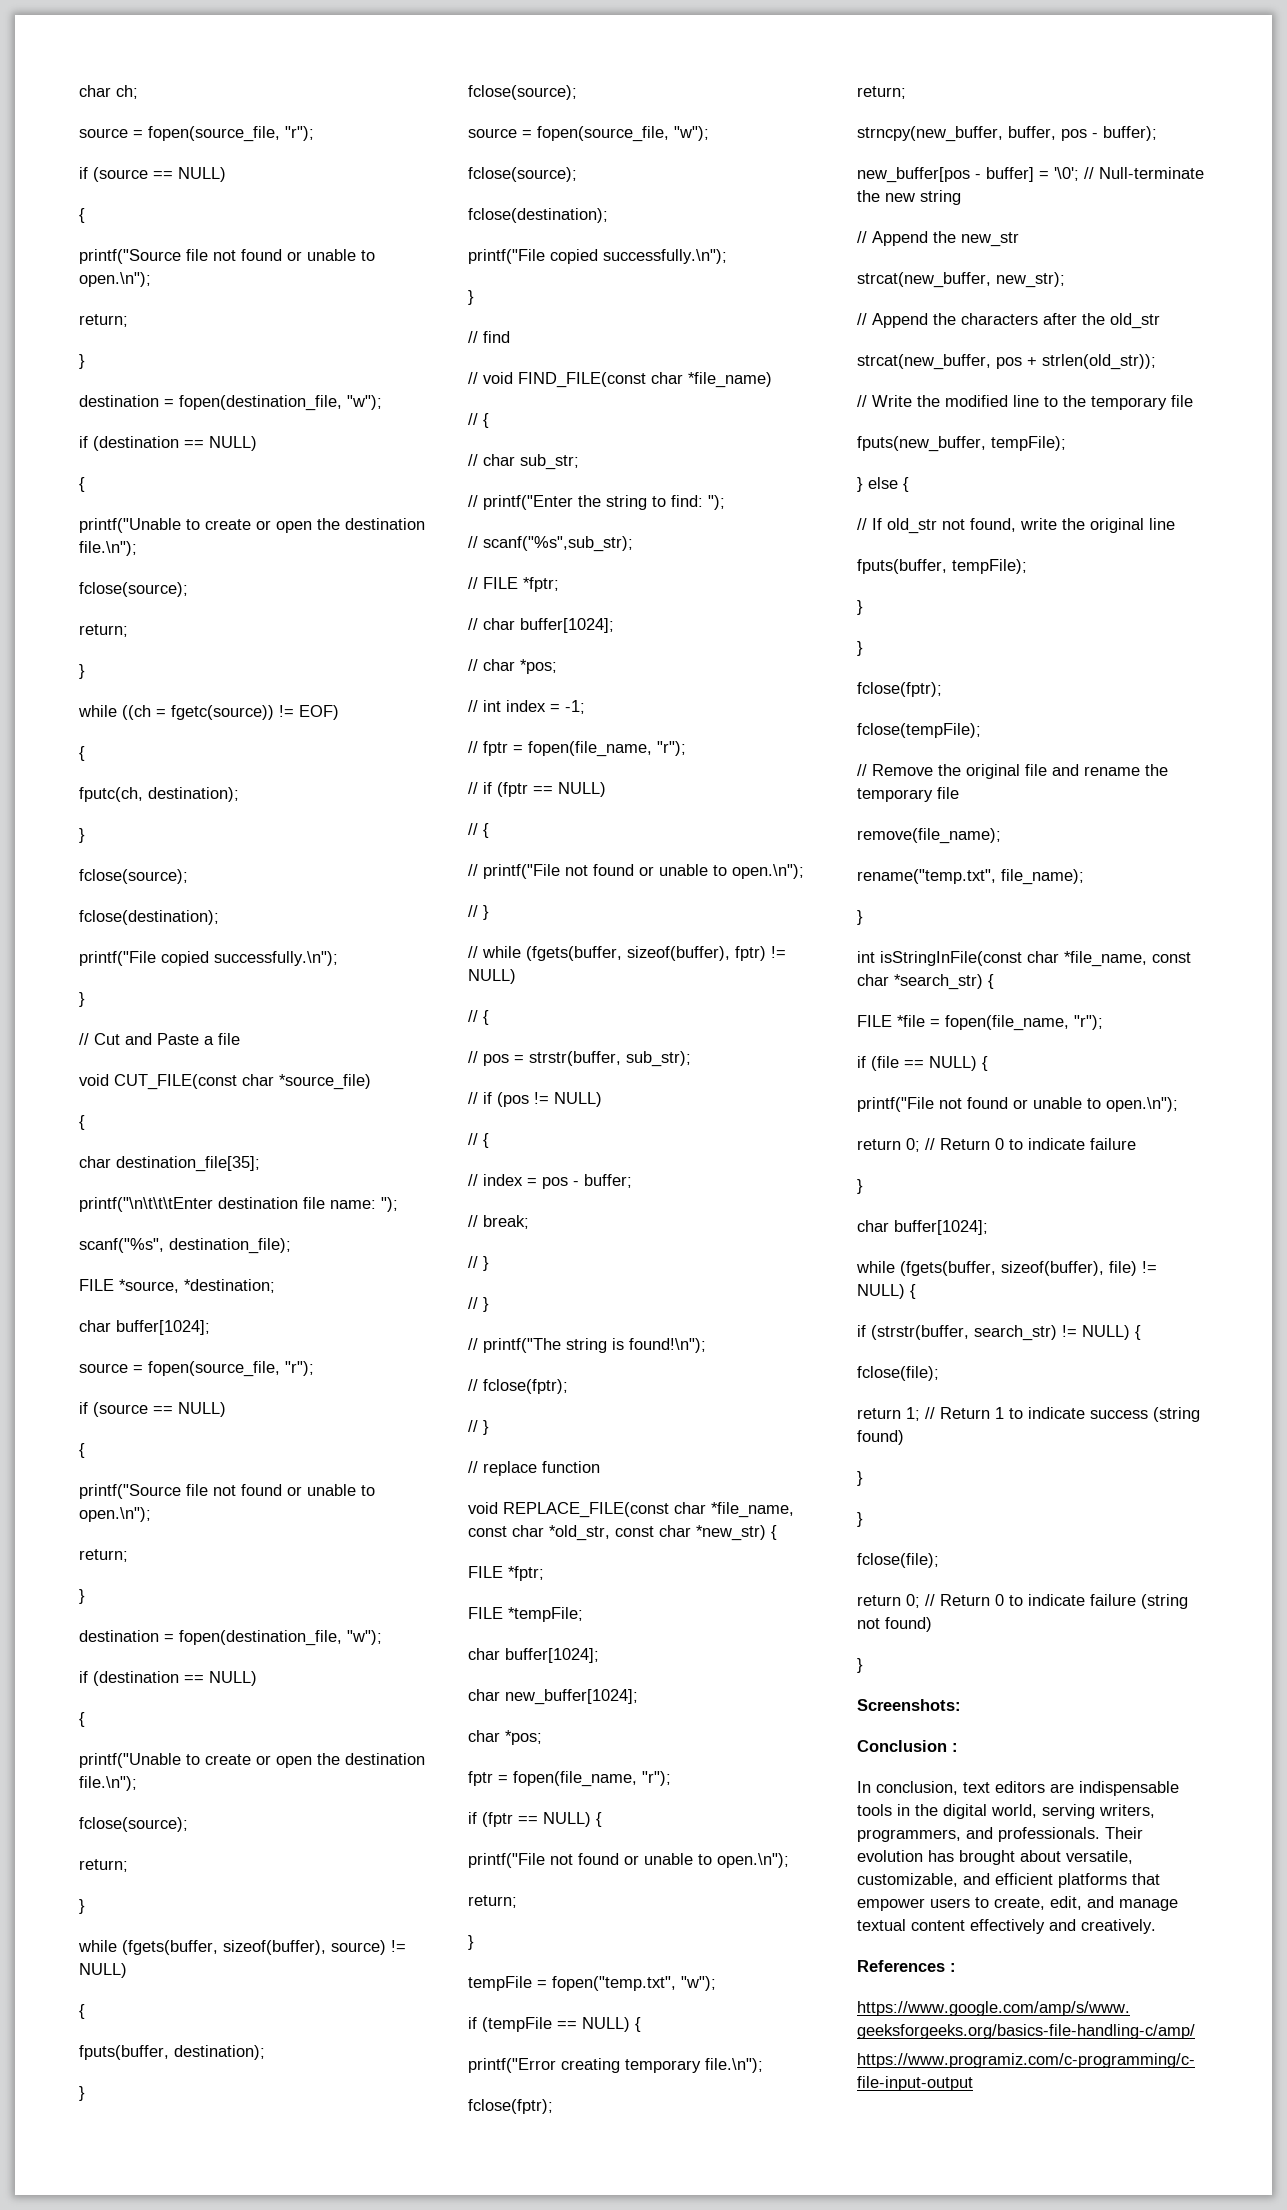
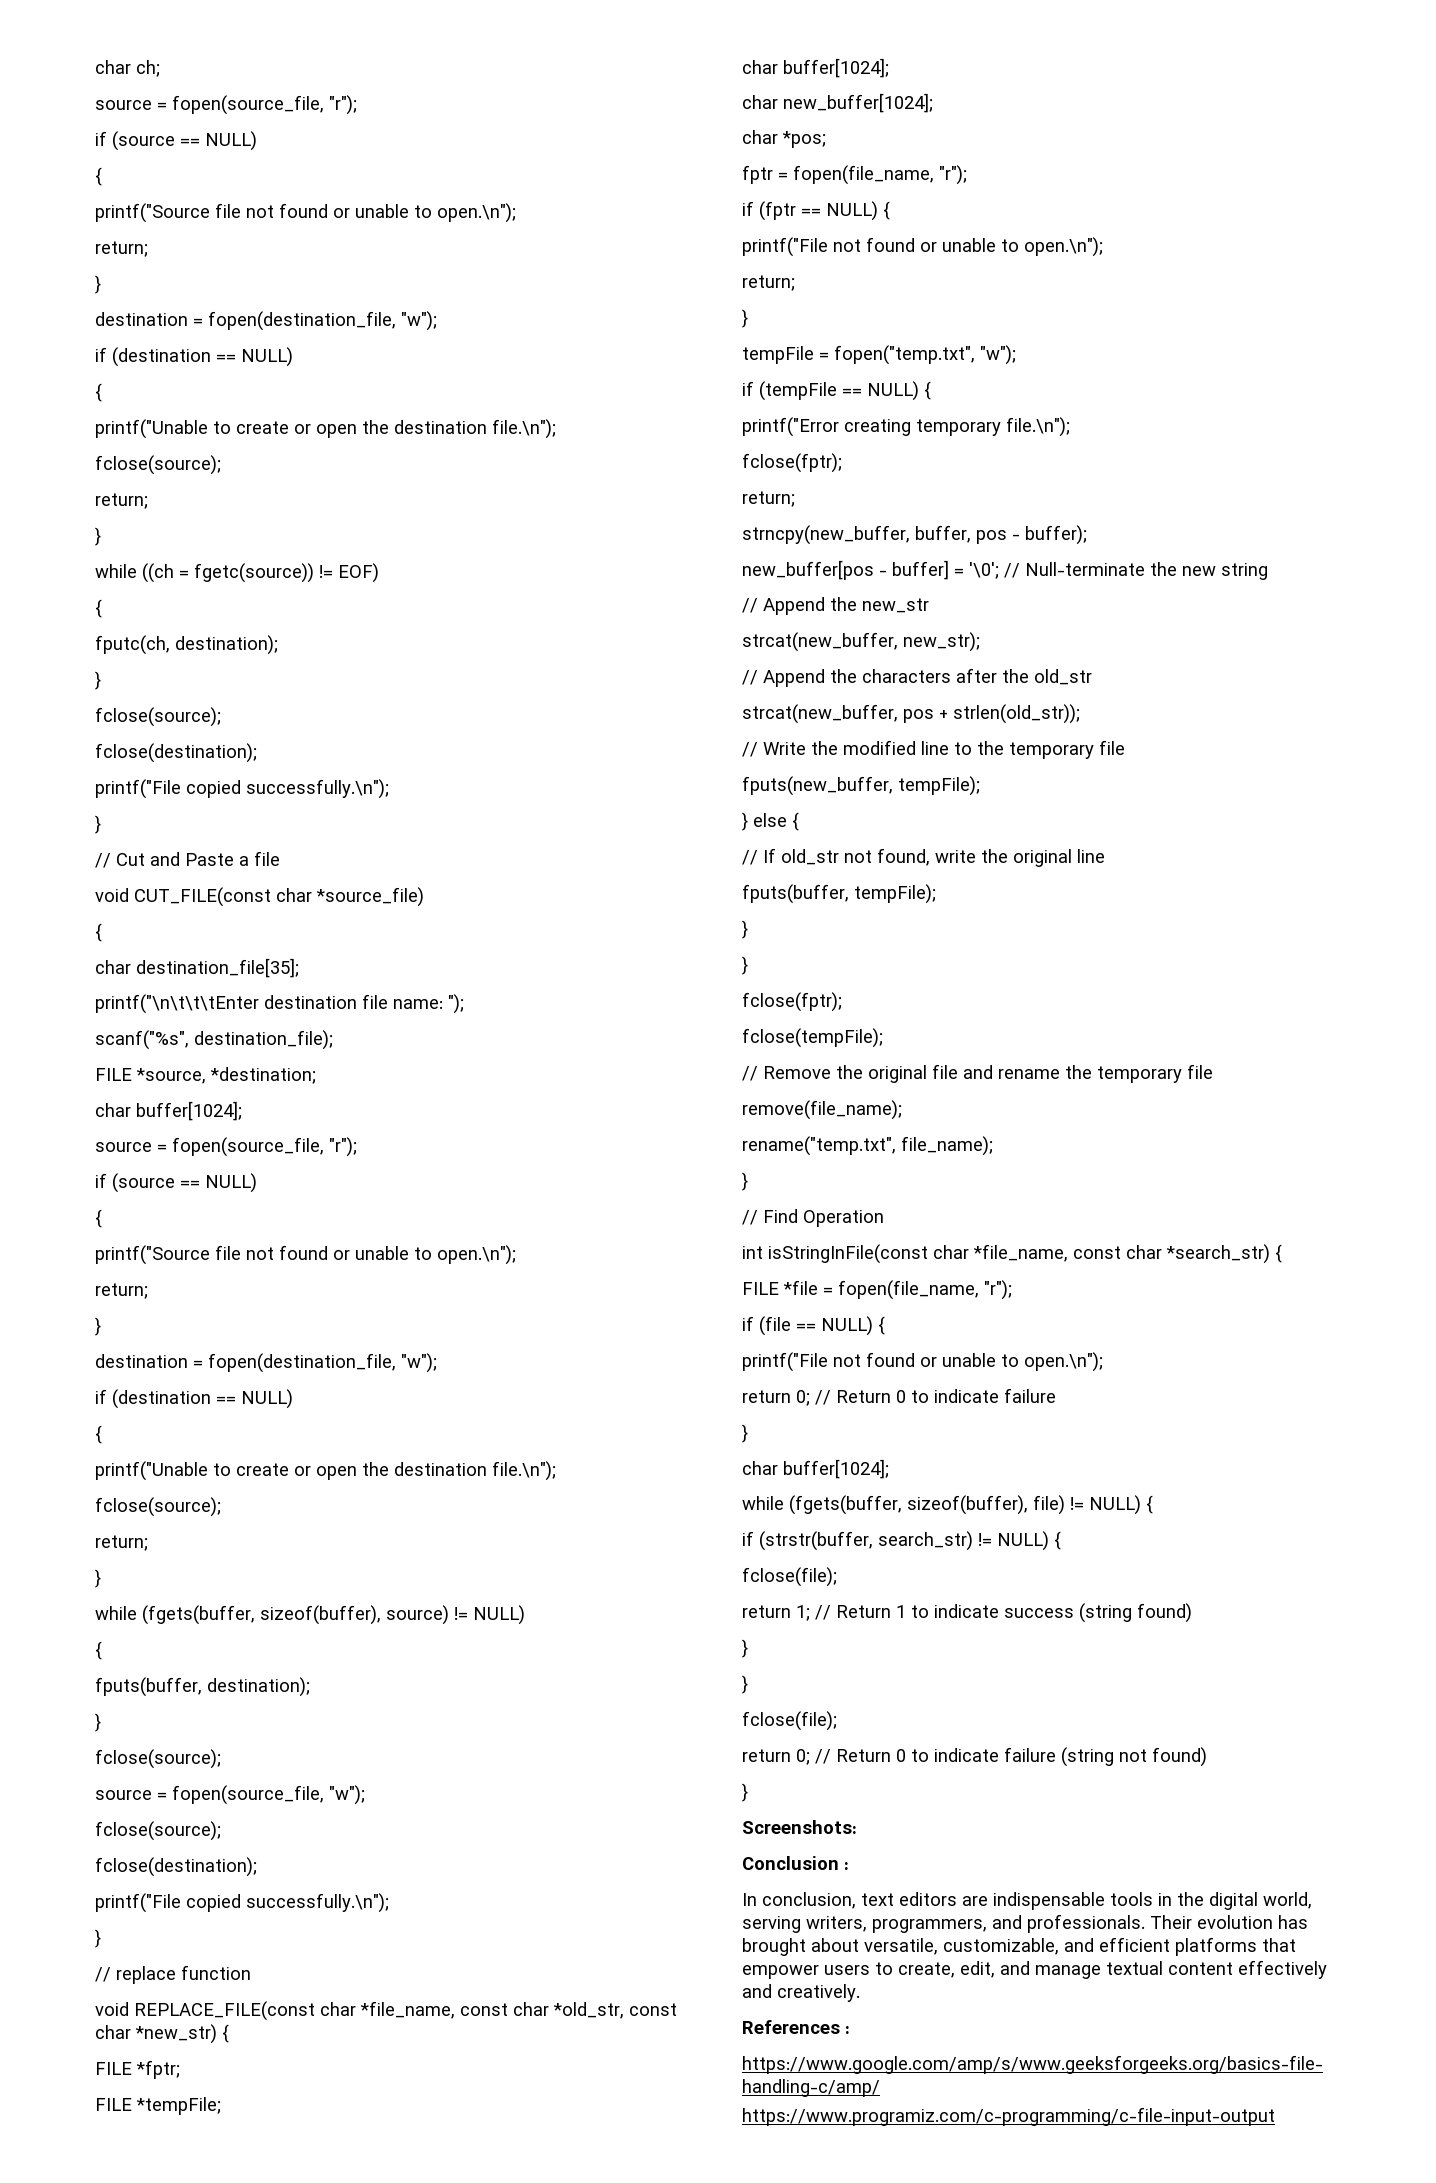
- // find
- // void FIND_FILE(const char *file_name)
- // {
- // char sub_str;
- // printf("Enter the string to find: ");
- // scanf("%s",sub_str);
- // FILE *fptr;
- // char buffer[1024];
- // char *pos;
- // int index = -1;
- // fptr = fopen(file_name, "r");
- // if (fptr == NULL)
- // {
- // printf("File not found or unable to open.\n");
- // }
- // while (fgets(buffer, sizeof(buffer), fptr) != NULL)
- // {
- // pos = strstr(buffer, sub_str);
- // if (pos != NULL)
- // {
- // index = pos - buffer;
- // break;
- // }
- // }
- // printf("The string is found!\n");
- // fclose(fptr);
- // }
+ // Find Operation

